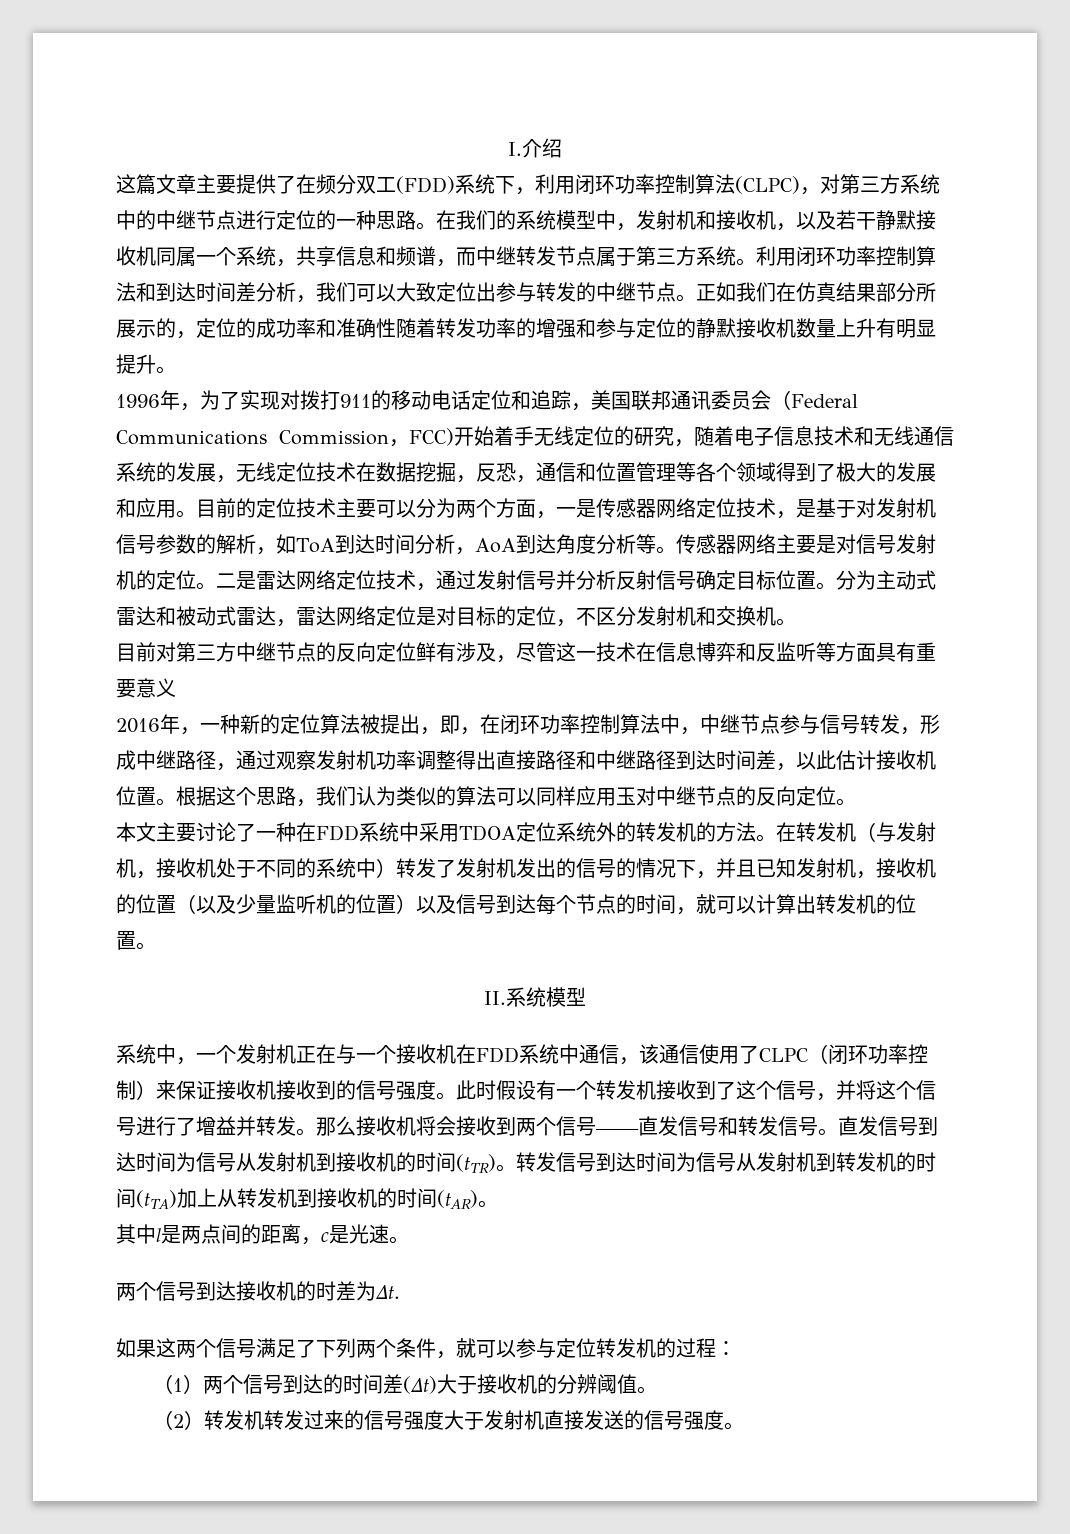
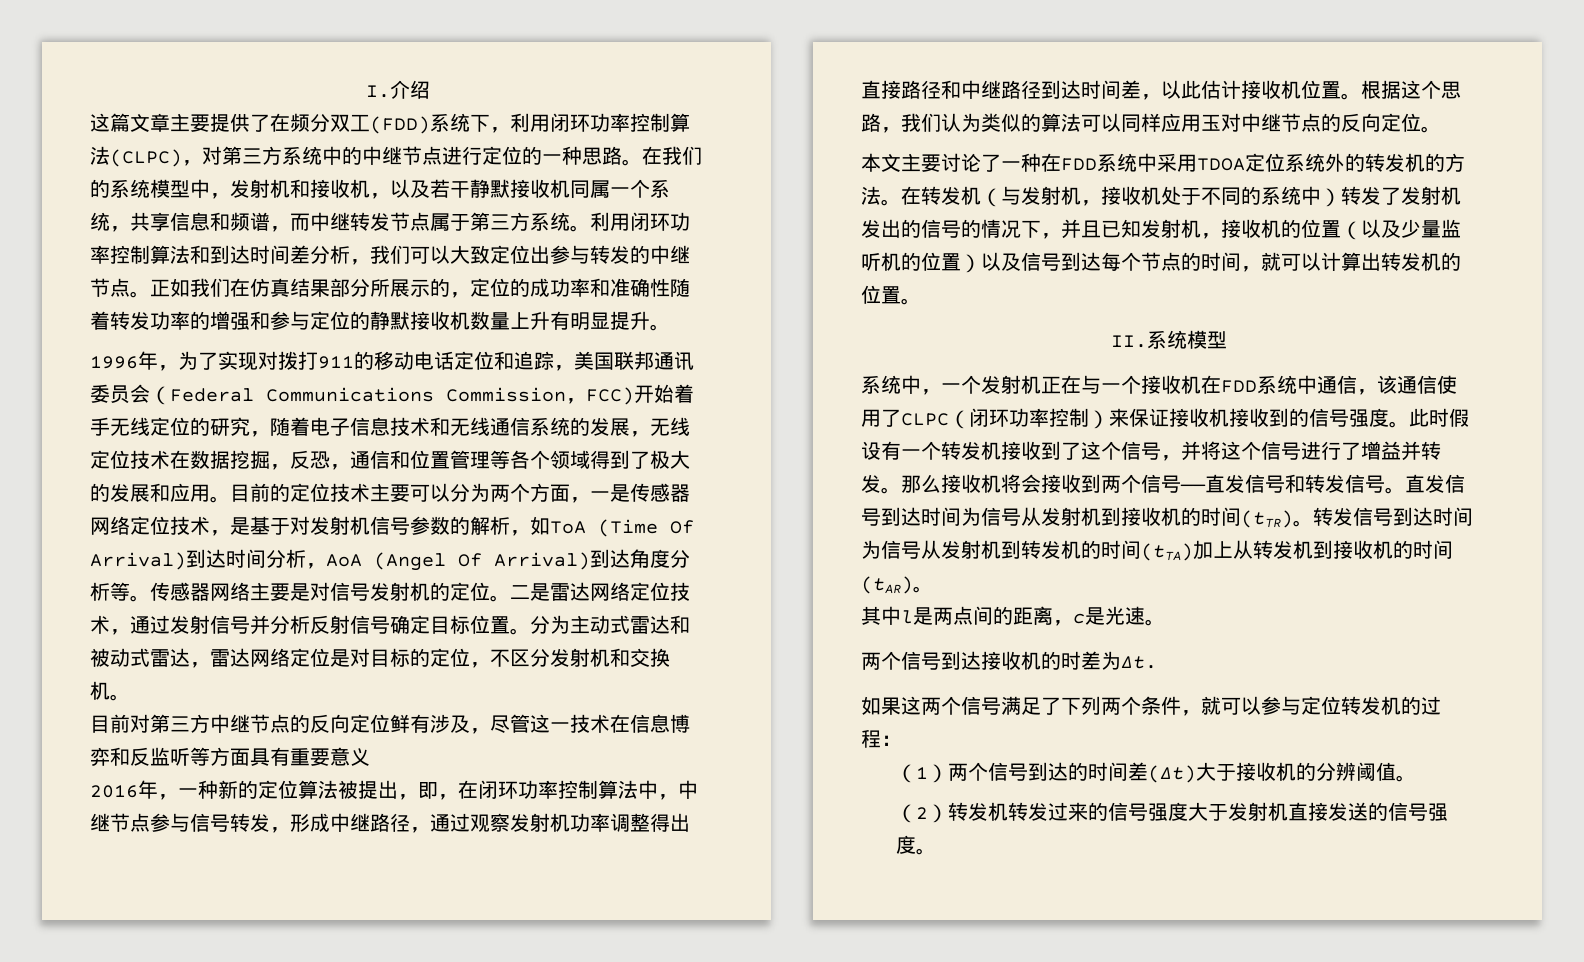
- 目前的定位技术主要可以分为两个方面，一是传感器网络定位技术，是基于对发射机信号参数的解析，如ToA到达时间分析，AoA到达角度分析等。
+ 目前的定位技术主要可以分为两个方面，一是传感器网络定位技术，是基于对发射机信号参数的解析，如ToA (Time Of Arrival)到达时间分析，AoA (Angel Of Arrival)到达角度分析等。

